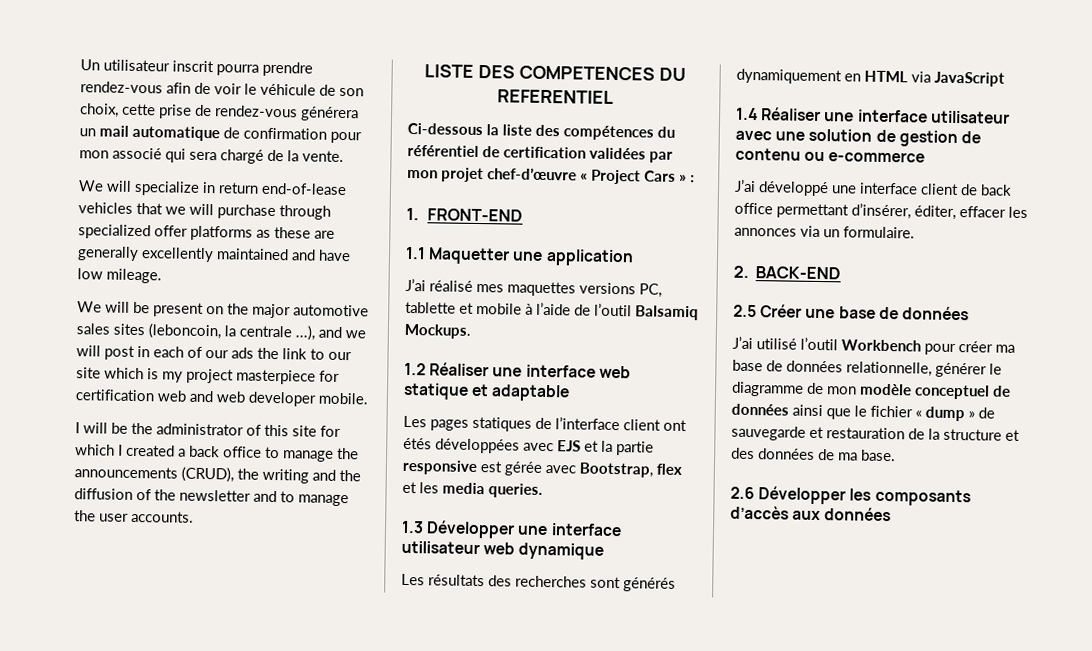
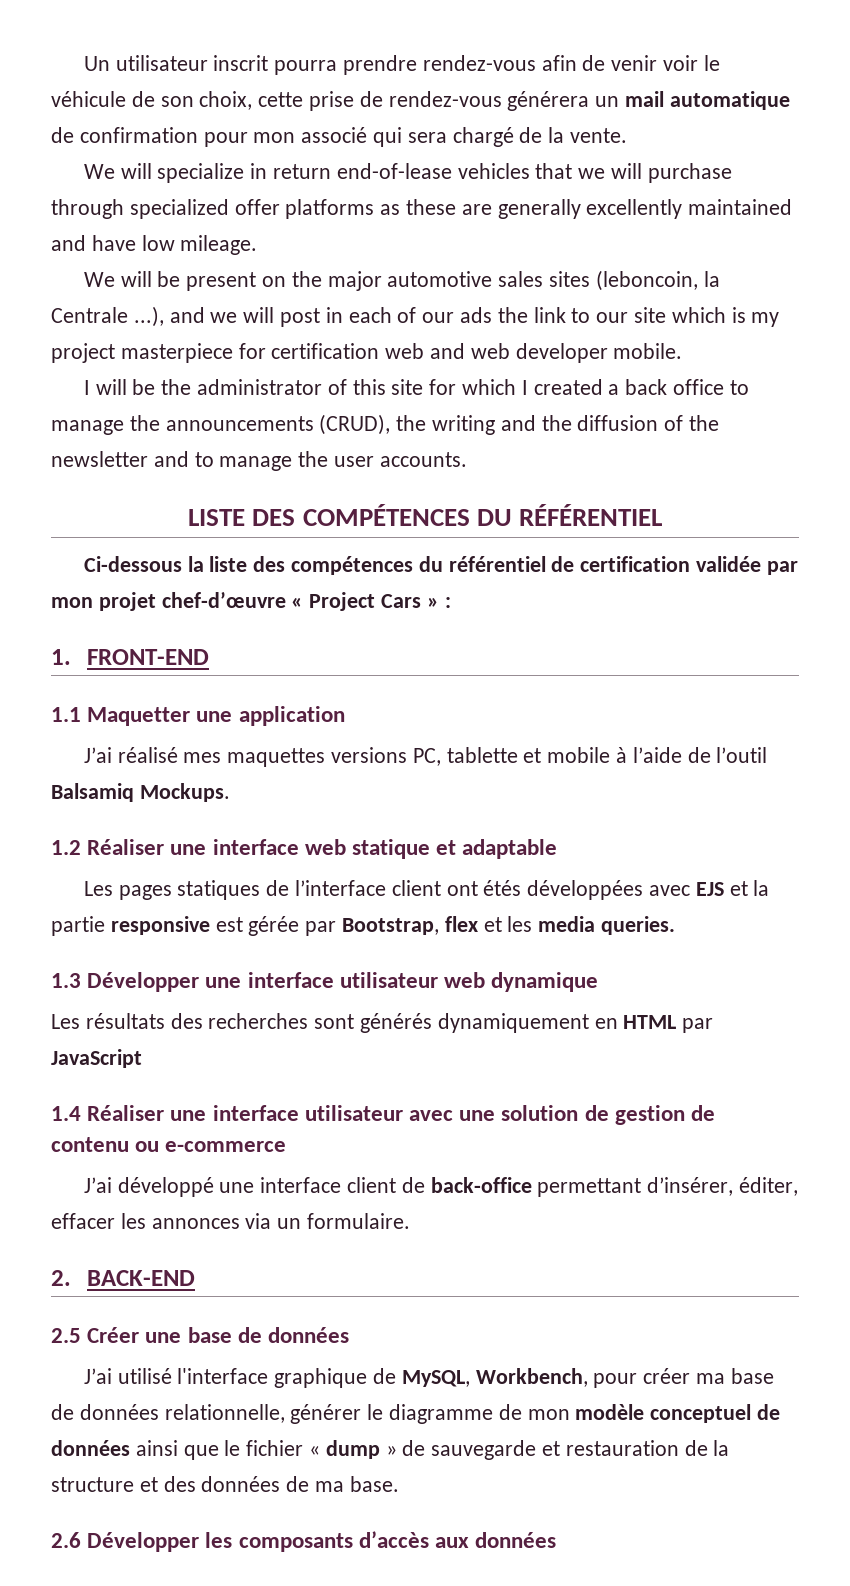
- Un utilisateur inscrit pourra prendre rendez-vous afin de voir le véhicule de son choix, cette prise de rendez-vous générera un mail automatique de confirmation pour mon associé qui sera chargé de la vente.
+ Un utilisateur inscrit pourra prendre rendez-vous afin de venir voir le véhicule de son choix, cette prise de rendez-vous générera un mail automatique de confirmation pour mon associé qui sera chargé de la vente.
- We will be present on the major automotive sales sites (leboncoin, la centrale ...), and we will post in each of our ads the link to our site which is my project masterpiece for certification web and web developer mobile.
+ We will be present on the major automotive sales sites (leboncoin, la Centrale ...), and we will post in each of our ads the link to our site which is my project masterpiece for certification web and web developer mobile.
- LISTE DES COMPETENCES DU REFERENTIEL
+ LISTE DES COMPÉTENCES DU RÉFÉRENTIEL
- Ci-dessous la liste des compétences du référentiel de certification validées par mon projet chef-d’œuvre « Project Cars » :
+ Ci-dessous la liste des compétences du référentiel de certification validée par mon projet chef-d’œuvre « Project Cars » :
- Les pages statiques de l’interface client ont étés développées avec EJS et la partie responsive est gérée avec Bootstrap, flex et les media queries.
+ Les pages statiques de l’interface client ont étés développées avec EJS et la partie responsive est gérée par Bootstrap, flex et les media queries.
- Les résultats des recherches sont générés dynamiquement en HTML via JavaScript
+ Les résultats des recherches sont générés dynamiquement en HTML par JavaScript
- J’ai développé une interface client de back office permettant d’insérer, éditer, effacer les annonces via un formulaire.
+ J’ai développé une interface client de back-office permettant d’insérer, éditer, effacer les annonces via un formulaire.
- J’ai utilisé l’outil Workbench pour créer ma base de données relationnelle, générer le diagramme de mon modèle conceptuel de données ainsi que le fichier « dump » de sauvegarde et restauration de la structure et des données de ma base.
+ J’ai utilisé l'interface graphique de MySQL, Workbench, pour créer ma base de données relationnelle, générer le diagramme de mon modèle conceptuel de données ainsi que le fichier « dump » de sauvegarde et restauration de la structure et des données de ma base.

